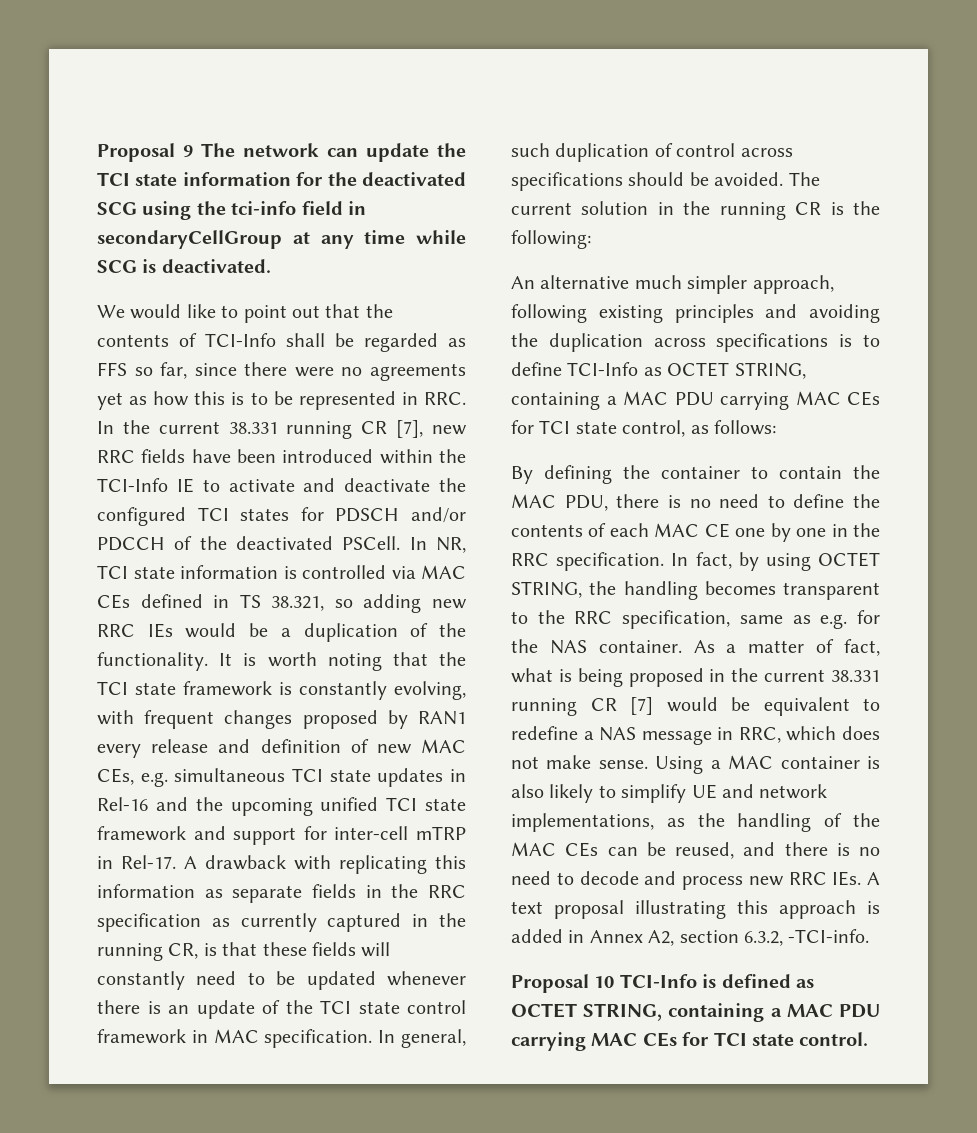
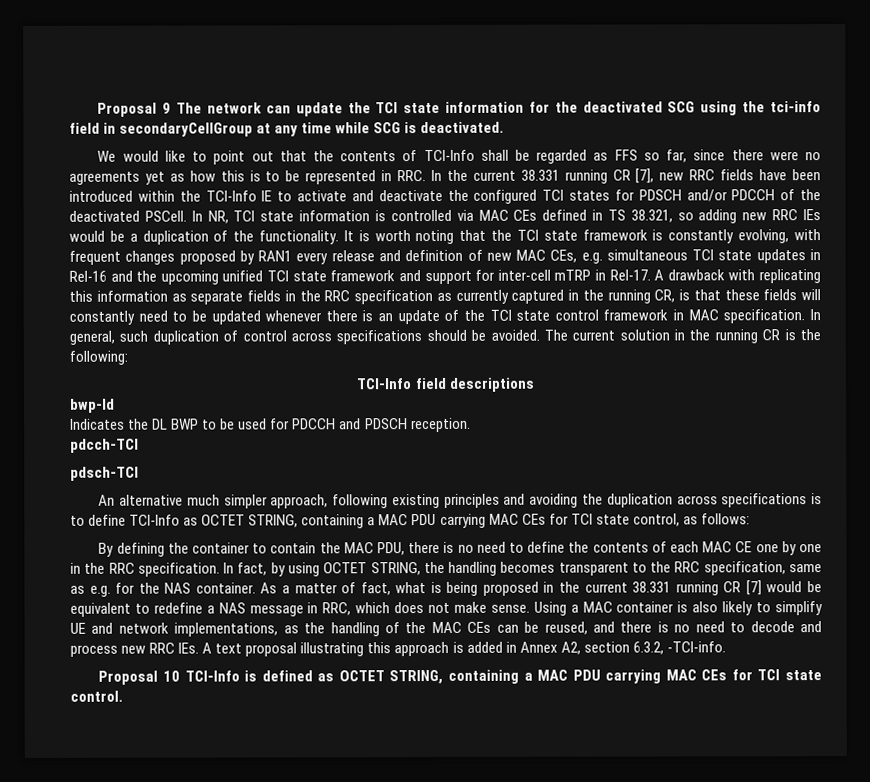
+ TCI-Info field descriptions
+ bwp-Id
+ Indicates the DL BWP to be used for PDCCH and PDSCH reception.
+ pdcch-TCI
+ pdsch-TCI

